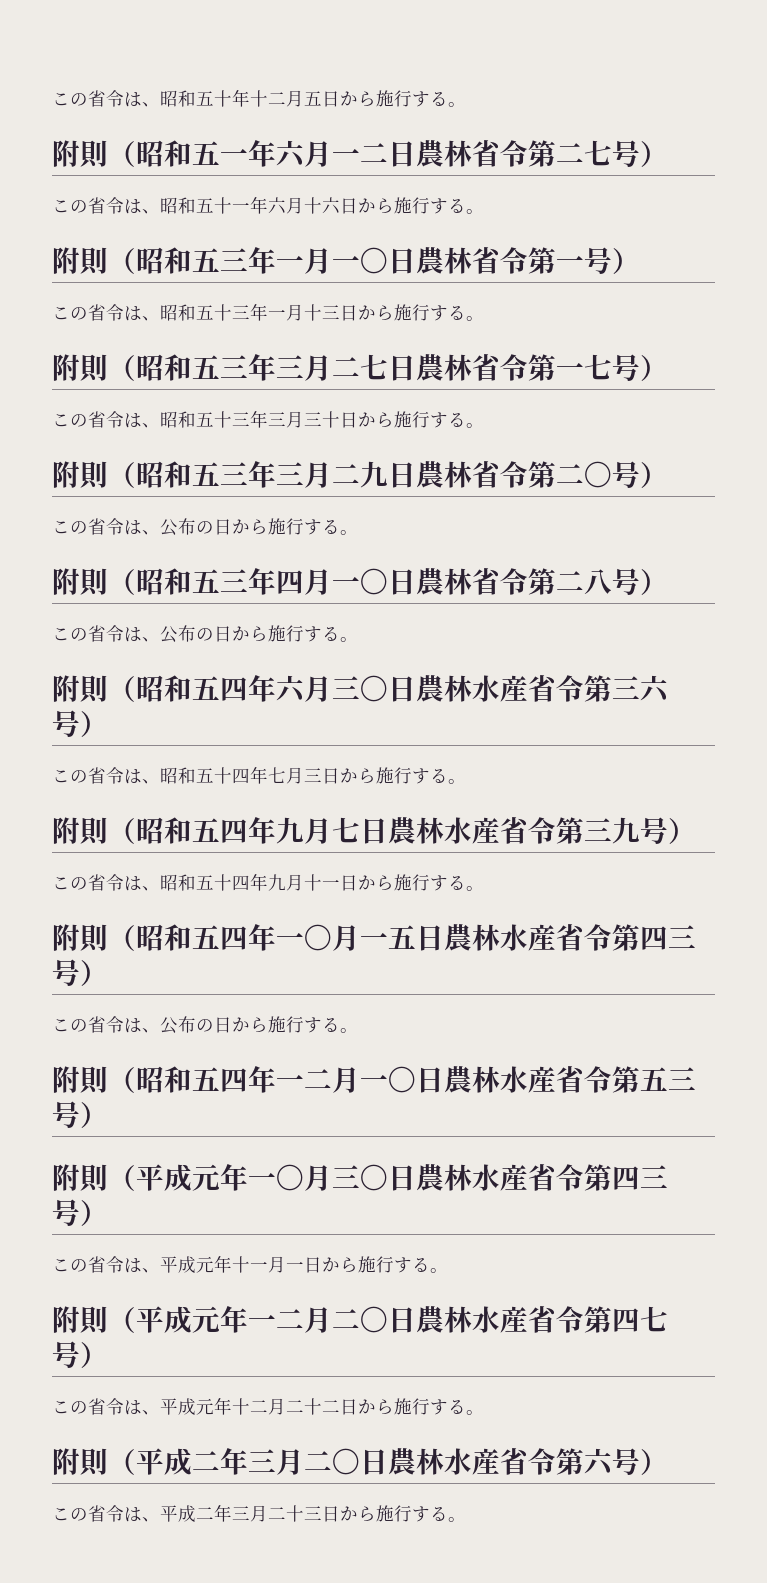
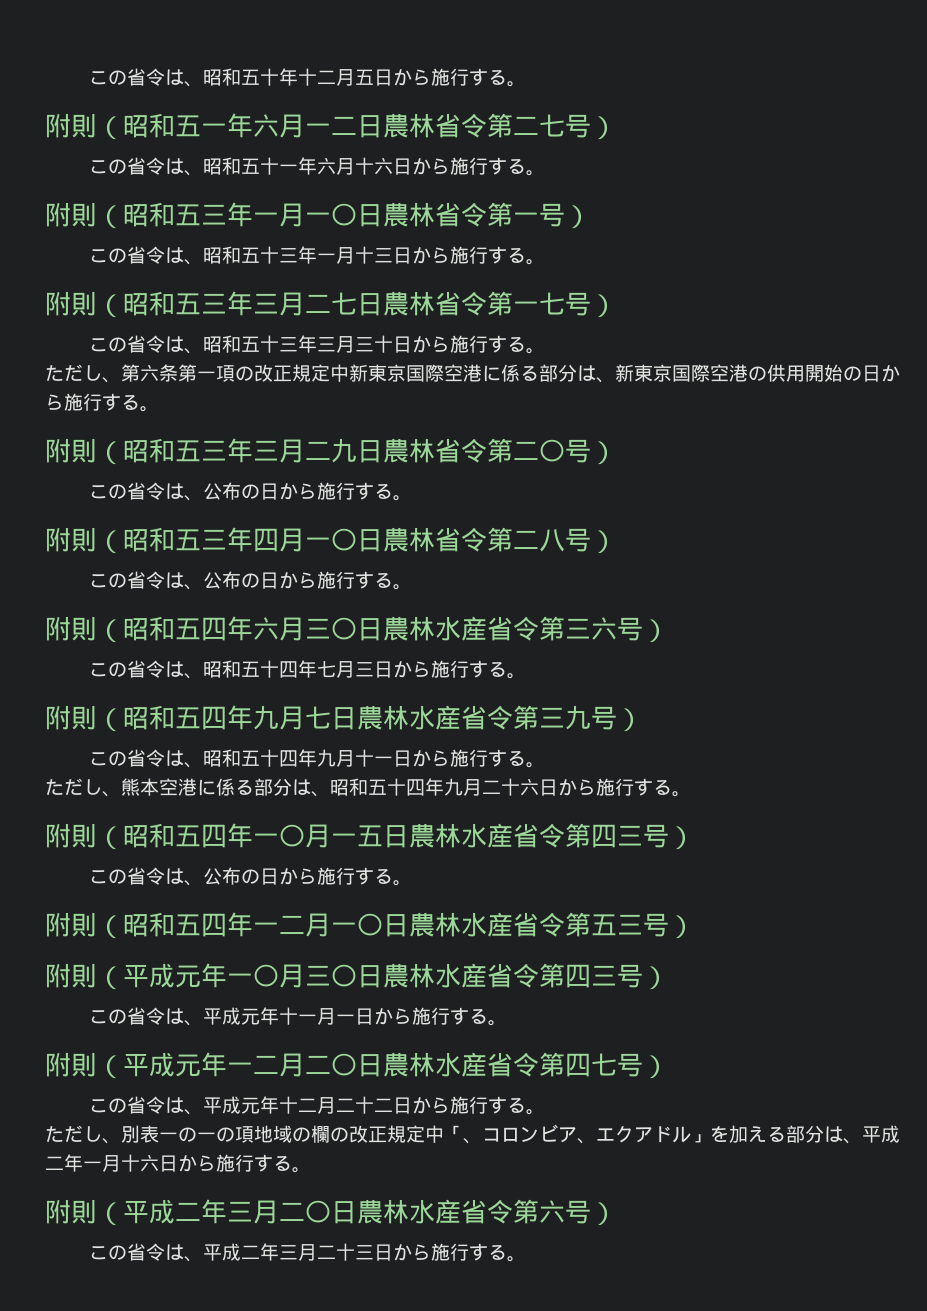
+ ただし、第六条第一項の改正規定中新東京国際空港に係る部分は、新東京国際空港の供用開始の日から施行する。
+ ただし、熊本空港に係る部分は、昭和五十四年九月二十六日から施行する。
+ ただし、別表一の一の項地域の欄の改正規定中「、コロンビア、エクアドル」を加える部分は、平成二年一月十六日から施行する。

